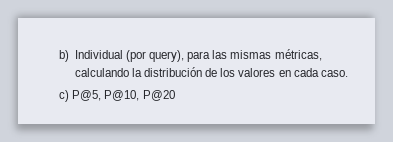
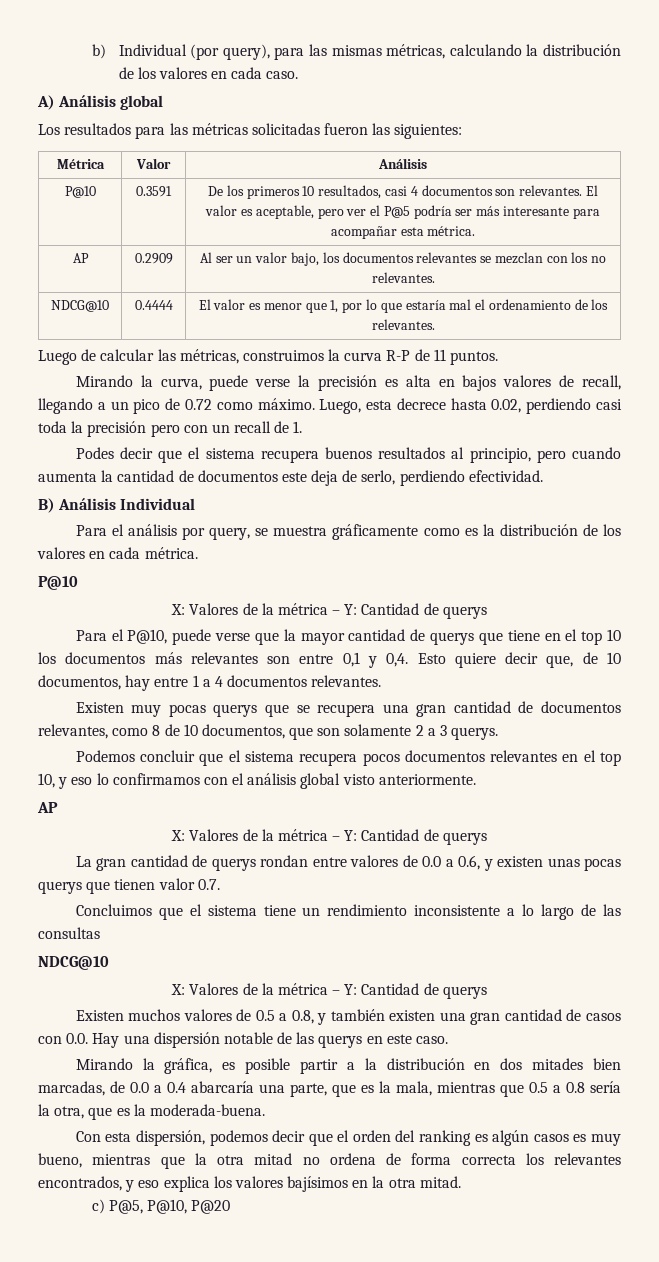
+ A) Análisis global
+ Los resultados para las métricas solicitadas fueron las siguientes:
+ Métrica | Valor | Análisis
+ P@10 | 0.3591 | De los primeros 10 resultados, casi 4 documentos son relevantes. El valor es aceptable, pero ver el P@5 podría ser más interesante para acompañar esta métrica.
+ AP | 0.2909 | Al ser un valor bajo, los documentos relevantes se mezclan con los no relevantes.
+ NDCG@10 | 0.4444 | El valor es menor que 1, por lo que estaría mal el ordenamiento de los relevantes.
+ Luego de calcular las métricas, construimos la curva R-P de 11 puntos.
+ Mirando la curva, puede verse la precisión es alta en bajos valores de recall, llegando a un pico de 0.72 como máximo. Luego, esta decrece hasta 0.02, perdiendo casi toda la precisión pero con un recall de 1.
+ Podes decir que el sistema recupera buenos resultados al principio, pero cuando aumenta la cantidad de documentos este deja de serlo, perdiendo efectividad.
+ B) Análisis Individual
+ Para el análisis por query, se muestra gráficamente como es la distribución de los valores en cada métrica.
+ P@10
+ X: Valores de la métrica – Y: Cantidad de querys
+ Para el P@10, puede verse que la mayor cantidad de querys que tiene en el top 10 los documentos más relevantes son entre 0,1 y 0,4. Esto quiere decir que, de 10 documentos, hay entre 1 a 4 documentos relevantes.
+ Existen muy pocas querys que se recupera una gran cantidad de documentos relevantes, como 8 de 10 documentos, que son solamente 2 a 3 querys.
+ Podemos concluir que el sistema recupera pocos documentos relevantes en el top 10, y eso lo confirmamos con el análisis global visto anteriormente.
+ AP
+ X: Valores de la métrica – Y: Cantidad de querys
+ La gran cantidad de querys rondan entre valores de 0.0 a 0.6, y existen unas pocas querys que tienen valor 0.7.
+ Concluimos que el sistema tiene un rendimiento inconsistente a lo largo de las consultas
+ NDCG@10
+ X: Valores de la métrica – Y: Cantidad de querys
+ Existen muchos valores de 0.5 a 0.8, y también existen una gran cantidad de casos con 0.0. Hay una dispersión notable de las querys en este caso.
+ Mirando la gráfica, es posible partir a la distribución en dos mitades bien marcadas, de 0.0 a 0.4 abarcaría una parte, que es la mala, mientras que 0.5 a 0.8 sería la otra, que es la moderada-buena.
+ Con esta dispersión, podemos decir que el orden del ranking es algún casos es muy bueno, mientras que la otra mitad no ordena de forma correcta los relevantes encontrados, y eso explica los valores bajísimos en la otra mitad.

